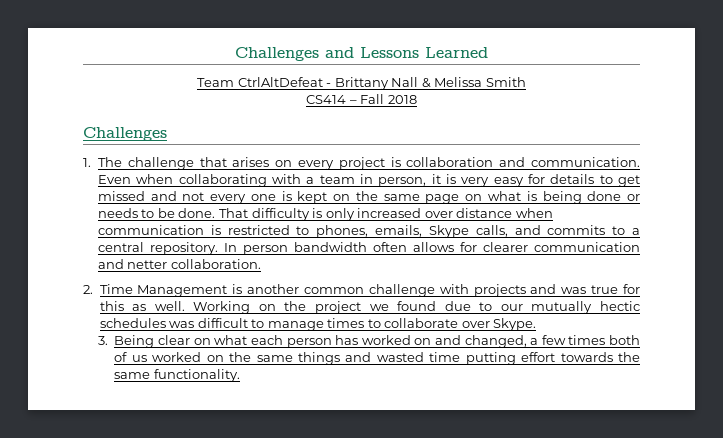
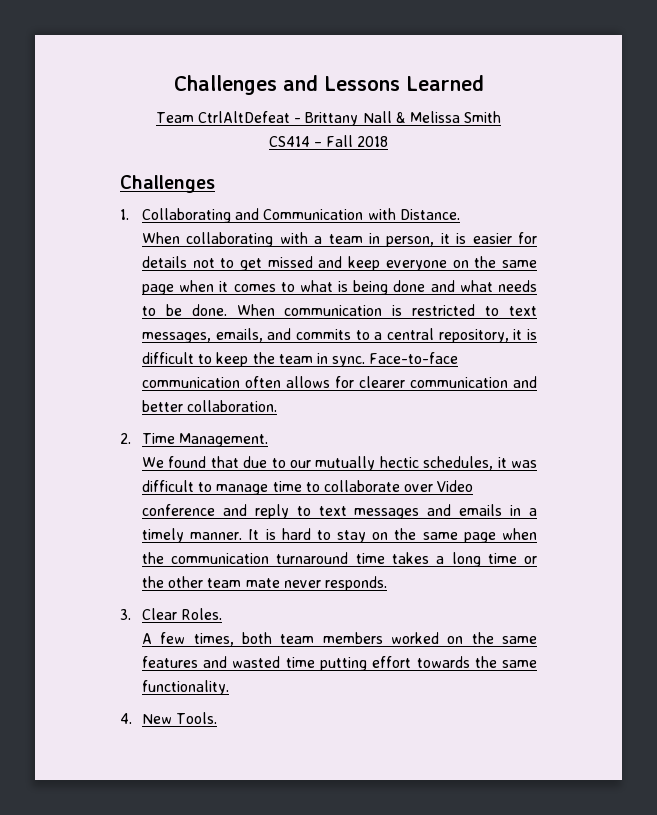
- 1. The challenge that arises on every project is collaboration and communication. Even when collaborating with a team in person, it is very easy for details to get missed and not every one is kept on the same page on what is being done or needs to be done.
+ 1. Collaborating and Communication with Distance.
+ When collaborating with a team in person, it is easier for details not to get missed and keep everyone on the same page when it comes to what is being done and what needs to be done.
- That difficulty is only increased over distance when communication is restricted to phones, emails, Skype calls, and commits to a central repository. In person bandwidth often allows for clearer communication and netter collaboration.
+ When communication is restricted to text messages, emails, and commits to a central repository, it is difficult to keep the team in sync. Face-to-face communication often allows for clearer communication and better collaboration.
- 2. Time Management is another common challenge with projects and was true for this as well. Working on the project we found due to our mutually hectic schedules was difficult to manage times to collaborate over Skype.
- 3. Being clear on what each person has worked on and changed, a few times both of us worked on the same things and wasted time putting effort towards the same functionality.
+ 2. Time Management.
+ We found that due to our mutually hectic schedules, it was difficult to manage time to collaborate over Video conference and reply to text messages and emails in a timely manner. It is hard to stay on the same page when the communication turnaround time takes a long time or the other team mate never responds.
+ 3. Clear Roles.
+ A few times, both team members worked on the same features and wasted time putting effort towards the same functionality.
+ 4. New Tools.

